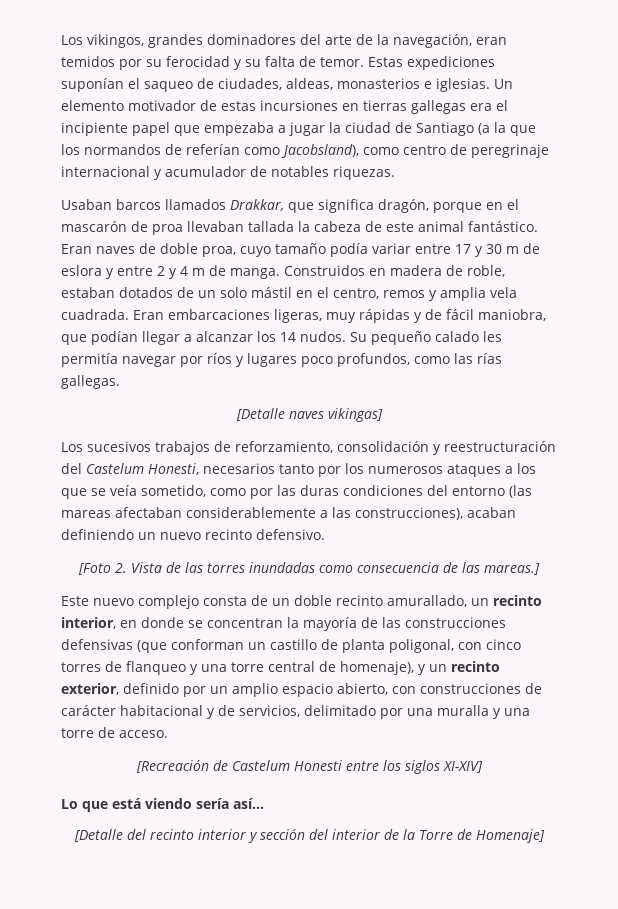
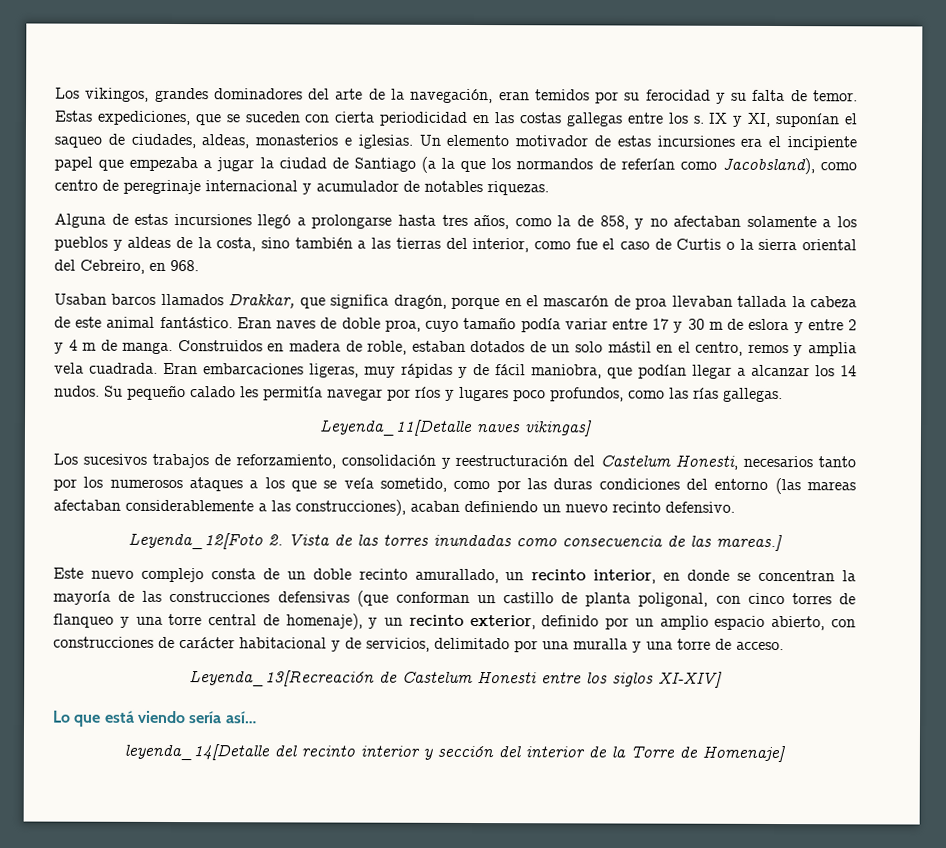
- Estas expediciones suponían el saqueo de ciudades, aldeas, monasterios e iglesias.
+ Estas expediciones, que se suceden con cierta periodicidad en las costas gallegas entre los s. IX y XI, suponían el saqueo de ciudades, aldeas, monasterios e iglesias.
- Un elemento motivador de estas incursiones en tierras gallegas era el incipiente papel que empezaba a jugar la ciudad de Santiago (a la que los normandos de referían como Jacobsland), como centro de peregrinaje internacional y acumulador de notables riquezas.
+ Un elemento motivador de estas incursiones era el incipiente papel que empezaba a jugar la ciudad de Santiago (a la que los normandos de referían como Jacobsland), como centro de peregrinaje internacional y acumulador de notables riquezas.
+ Alguna de estas incursiones llegó a prolongarse hasta tres años, como la de 858, y no afectaban solamente a los pueblos y aldeas de la costa, sino también a las tierras del interior, como fue el caso de Curtis o la sierra oriental del Cebreiro, en 968.
- [Detalle naves vikingas]
+ Leyenda_11[Detalle naves vikingas]
- [Foto 2. Vista de las torres inundadas como consecuencia de las mareas.]
+ Leyenda_12[Foto 2. Vista de las torres inundadas como consecuencia de las mareas.]
- [Recreación de Castelum Honesti entre los siglos XI-XIV]
+ Leyenda_13[Recreación de Castelum Honesti entre los siglos XI-XIV]
- [Detalle del recinto interior y sección del interior de la Torre de Homenaje]
+ leyenda_14[Detalle del recinto interior y sección del interior de la Torre de Homenaje]

